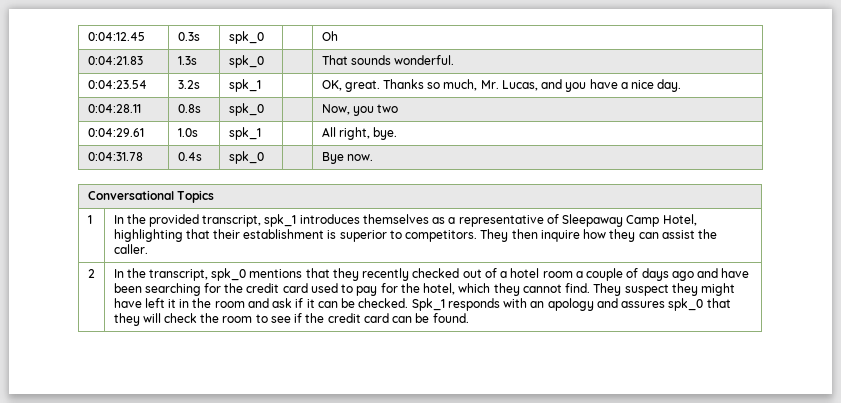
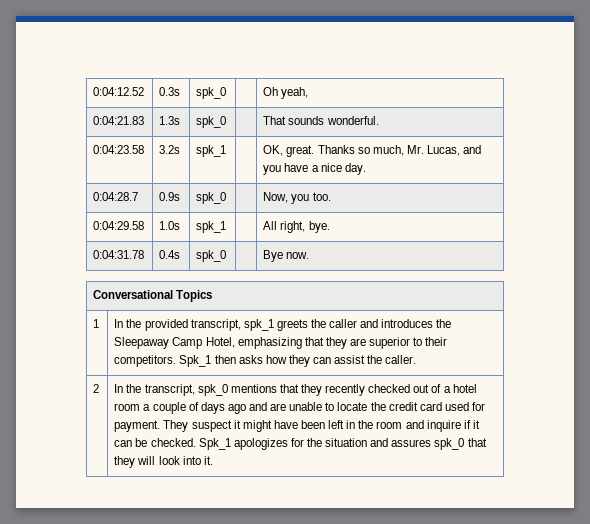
- 0:04:12.45 | 0.3s | spk_0 | | Oh
+ 0:04:12.52 | 0.3s | spk_0 | | Oh yeah,
- 0:04:23.54 | 3.2s | spk_1 | | OK, great. Thanks so much, Mr. Lucas, and you have a nice day.
+ 0:04:23.58 | 3.2s | spk_1 | | OK, great. Thanks so much, Mr. Lucas, and you have a nice day.
- 0:04:28.11 | 0.8s | spk_0 | | Now, you two
- 0:04:29.61 | 1.0s | spk_1 | | All right, bye.
+ 0:04:28.7 | 0.9s | spk_0 | | Now, you too.
+ 0:04:29.58 | 1.0s | spk_1 | | All right, bye.
- 1 | In the provided transcript, spk_1 introduces themselves as a representative of Sleepaway Camp Hotel, highlighting that their establishment is superior to competitors. They then inquire how they can assist the caller.
+ 1 | In the provided transcript, spk_1 greets the caller and introduces the Sleepaway Camp Hotel, emphasizing that they are superior to their competitors. Spk_1 then asks how they can assist the caller.
- In the transcript, spk_0 mentions that they recently checked out of a hotel room a couple of days ago and have been searching for the credit card used to pay for the hotel, which they cannot find.
+ In the transcript, spk_0 mentions that they recently checked out of a hotel room a couple of days ago and are unable to locate the credit card used for payment.
- They suspect they might have left it in the room and ask if it can be checked.
+ They suspect it might have been left in the room and inquire if it can be checked.
- Spk_1 responds with an apology and assures spk_0 that they will check the room to see if the credit card can be found.
+ Spk_1 apologizes for the situation and assures spk_0 that they will look into it.

